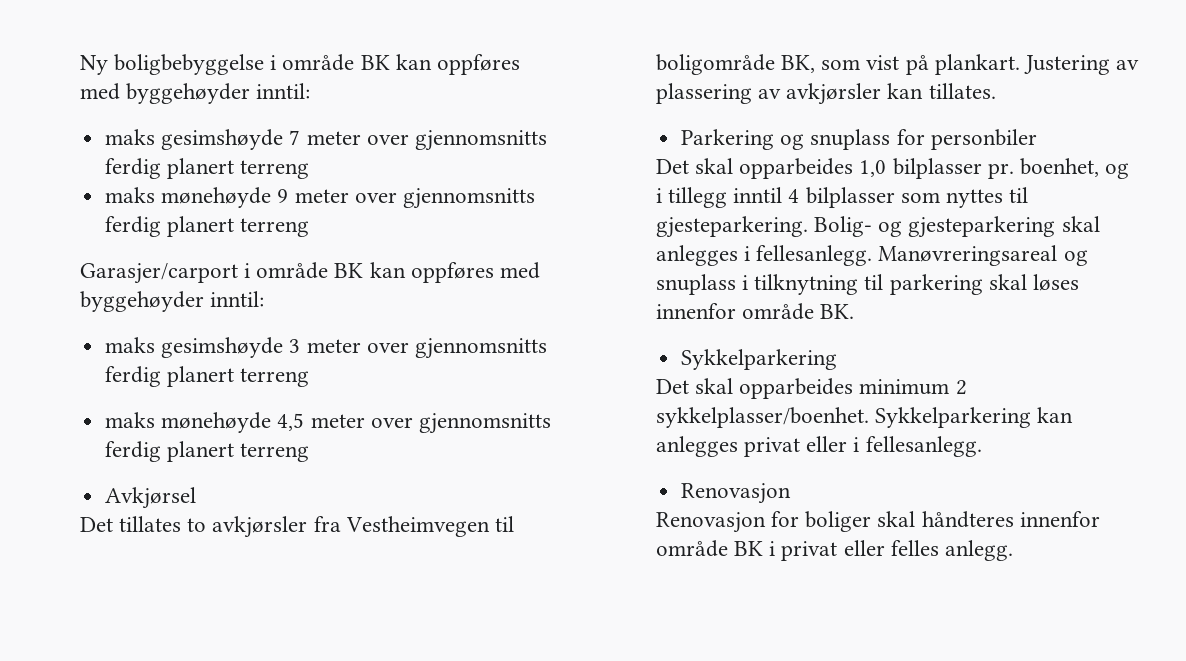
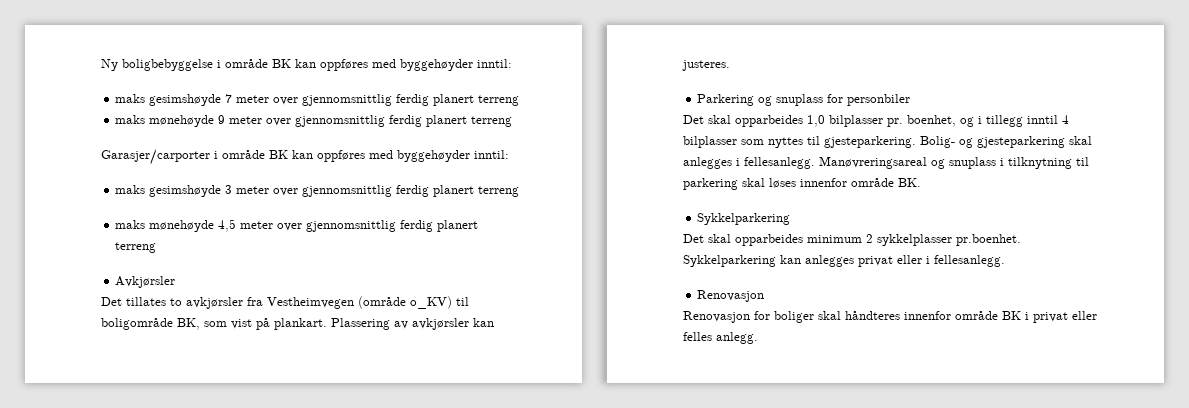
- maks gesimshøyde 7 meter over gjennomsnitts ferdig planert terreng
+ maks gesimshøyde 7 meter over gjennomsnittlig ferdig planert terreng
- maks mønehøyde 9 meter over gjennomsnitts ferdig planert terreng
- Garasjer/carport i område BK kan oppføres med byggehøyder inntil:
+ maks mønehøyde 9 meter over gjennomsnittlig ferdig planert terreng
+ Garasjer/carporter i område BK kan oppføres med byggehøyder inntil:
- maks gesimshøyde 3 meter over gjennomsnitts ferdig planert terreng
+ maks gesimshøyde 3 meter over gjennomsnittlig ferdig planert terreng
- maks mønehøyde 4,5 meter over gjennomsnitts ferdig planert terreng
- Avkjørsel
+ maks mønehøyde 4,5 meter over gjennomsnittlig ferdig planert terreng
+ Avkjørsler
- Det tillates to avkjørsler fra Vestheimvegen til boligområde BK, som vist på plankart.
+ Det tillates to avkjørsler fra Vestheimvegen (område o_KV) til boligområde BK, som vist på plankart.
- Justering av plassering av avkjørsler kan tillates.
+ Plassering av avkjørsler kan justeres.
- Det skal opparbeides minimum 2 sykkelplasser/boenhet. Sykkelparkering kan anlegges privat eller i fellesanlegg.
+ Det skal opparbeides minimum 2 sykkelplasser pr.boenhet. Sykkelparkering kan anlegges privat eller i fellesanlegg.

